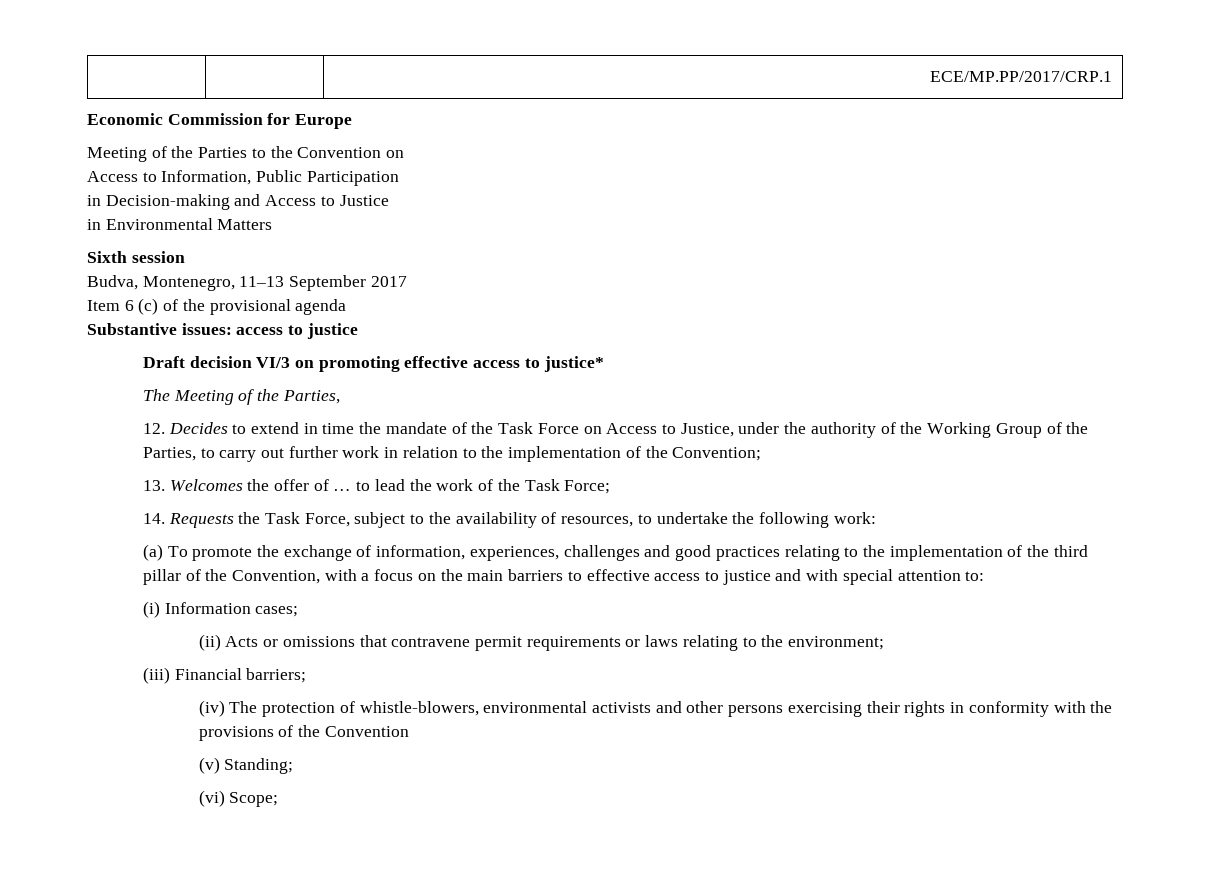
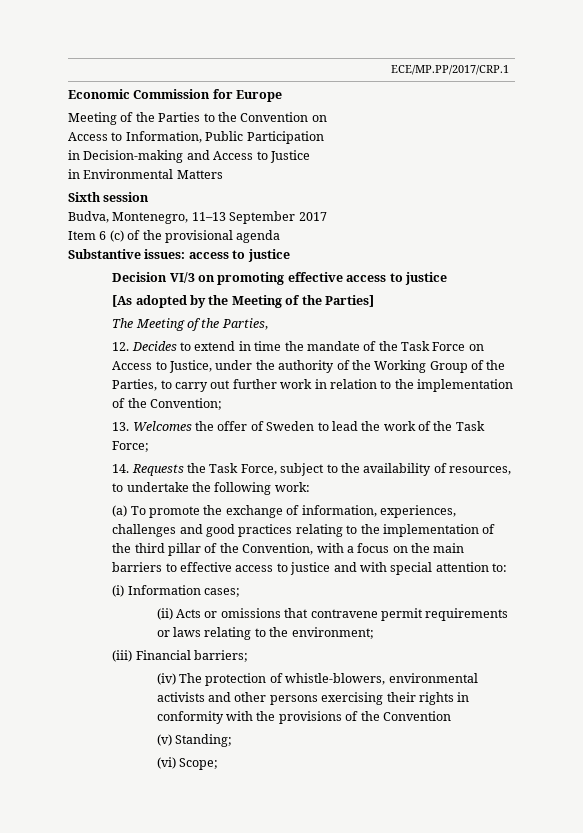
- Draft decision VI/3 on promoting effective access to justice*
+ Decision VI/3 on promoting effective access to justice
+ [As adopted by the Meeting of the Parties]
- 13. Welcomes the offer of … to lead the work of the Task Force;
+ 13. Welcomes the offer of Sweden to lead the work of the Task Force;

